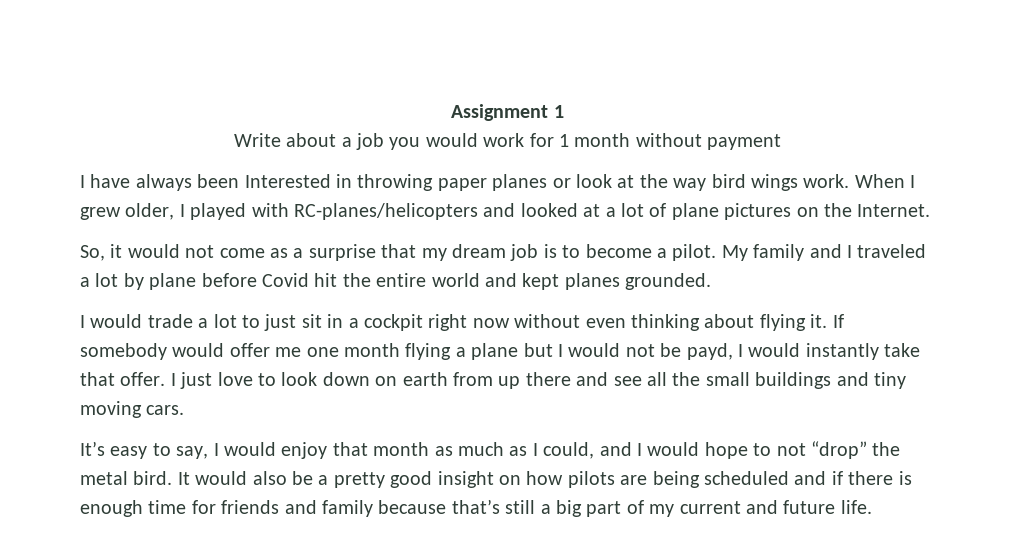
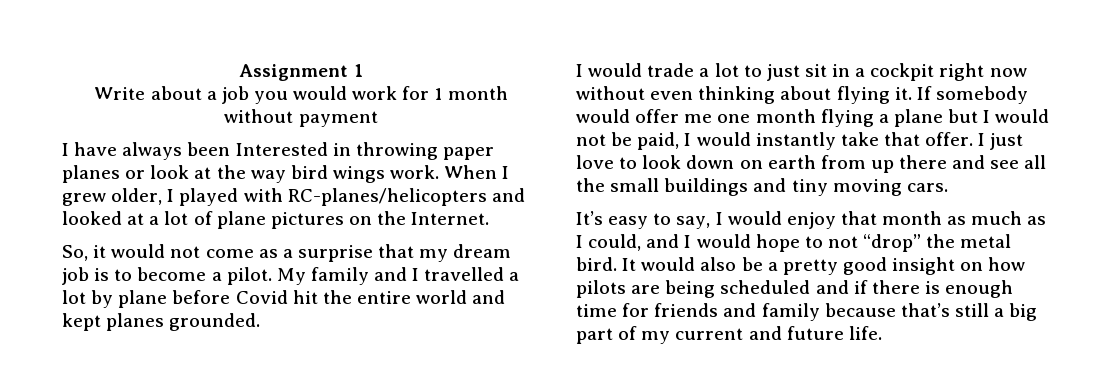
- My family and I traveled a lot by plane before Covid hit the entire world and kept planes grounded.
+ My family and I travelled a lot by plane before Covid hit the entire world and kept planes grounded.
- If somebody would offer me one month flying a plane but I would not be payd, I would instantly take that offer.
+ If somebody would offer me one month flying a plane but I would not be paid, I would instantly take that offer.

